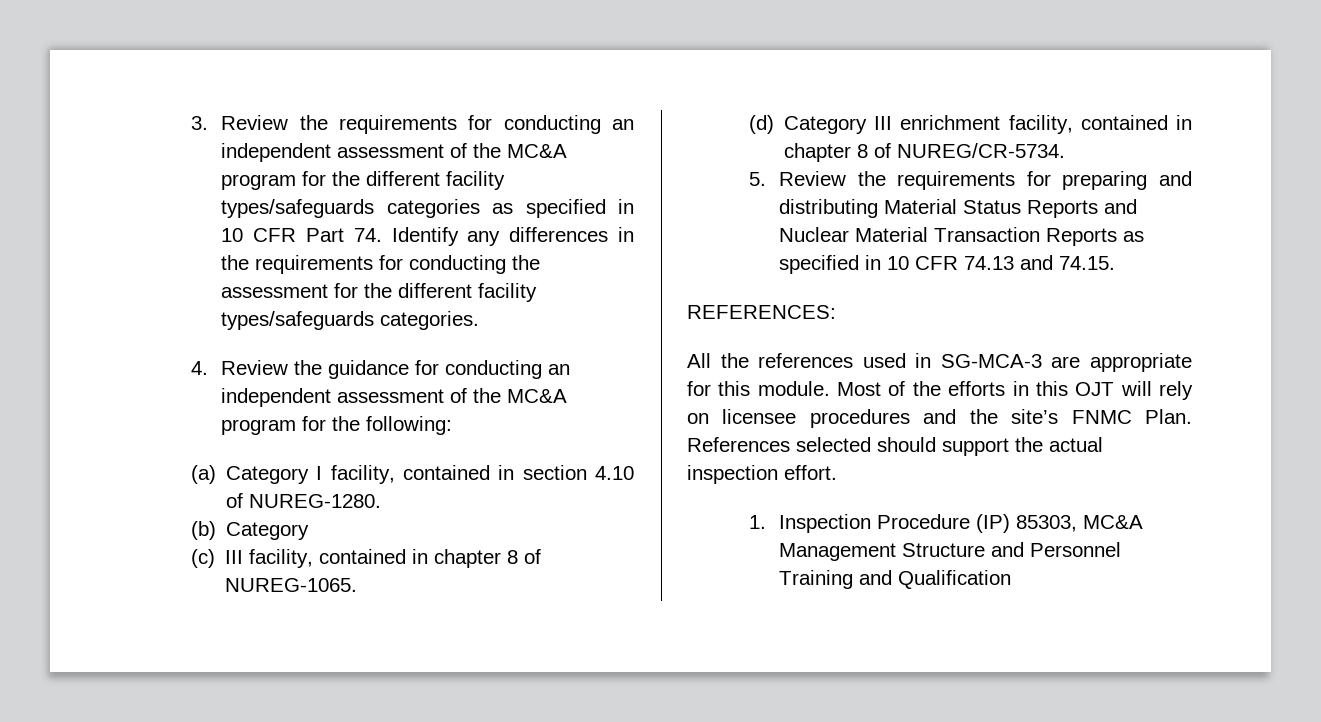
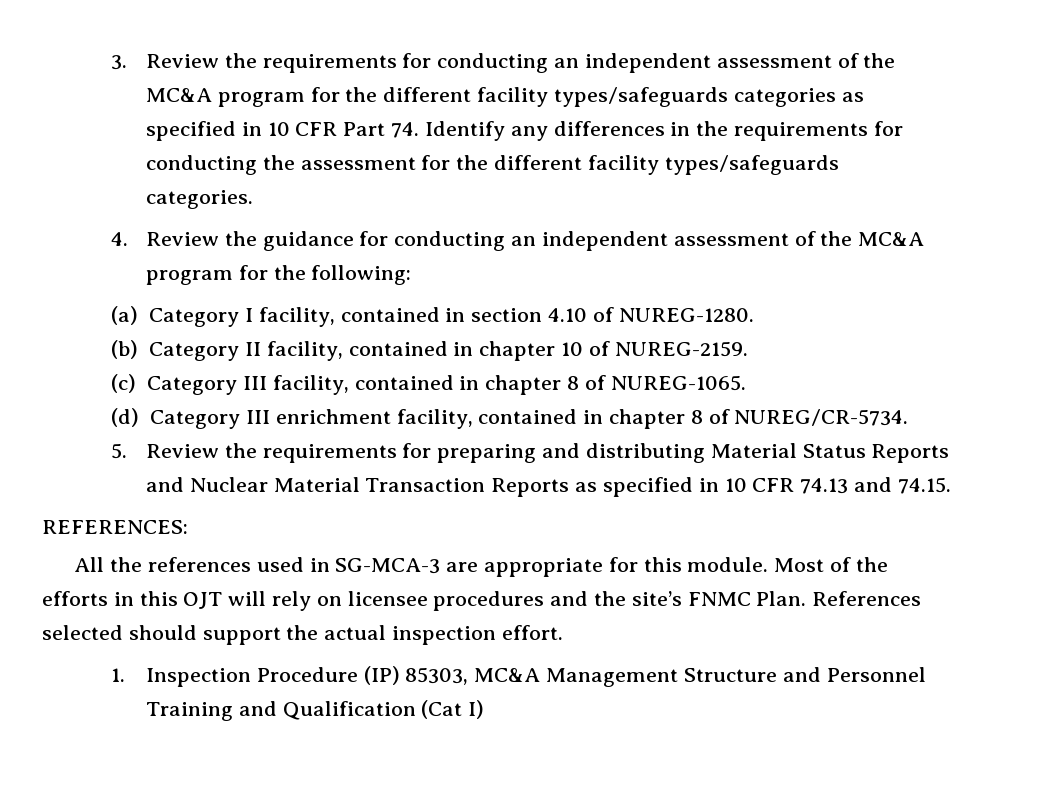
- (b) Category
+ (b) Category II facility, contained in chapter 10 of NUREG-2159.
- (c) III facility, contained in chapter 8 of NUREG-1065.
+ (c) Category III facility, contained in chapter 8 of NUREG-1065.
- 1. Inspection Procedure (IP) 85303, MC&A Management Structure and Personnel Training and Qualification
+ 1. Inspection Procedure (IP) 85303, MC&A Management Structure and Personnel Training and Qualification (Cat I)

